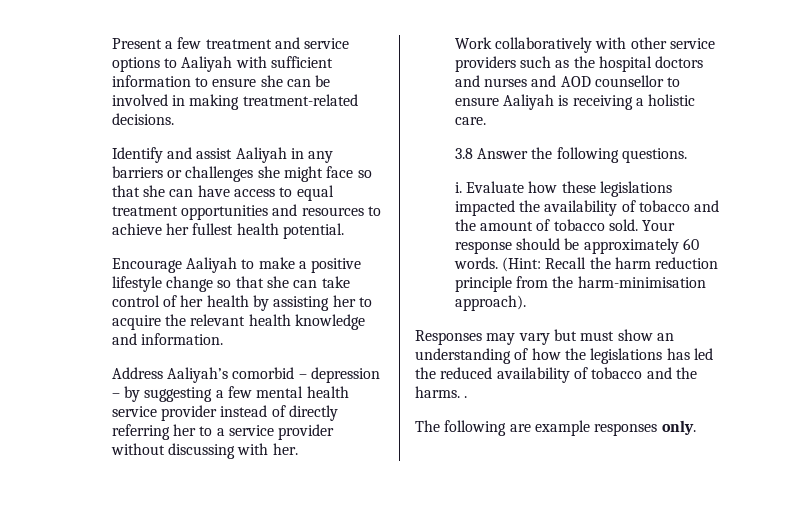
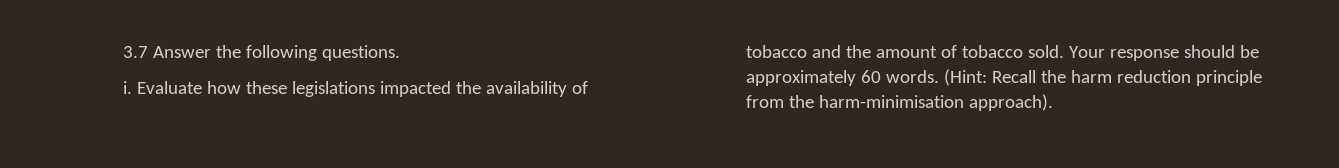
- Present a few treatment and service options to Aaliyah with sufficient information to ensure she can be involved in making treatment-related decisions.
- Identify and assist Aaliyah in any barriers or challenges she might face so that she can have access to equal treatment opportunities and resources to achieve her fullest health potential.
- Encourage Aaliyah to make a positive lifestyle change so that she can take control of her health by assisting her to acquire the relevant health knowledge and information.
- Address Aaliyah’s comorbid – depression – by suggesting a few mental health service provider instead of directly referring her to a service provider without discussing with her.
- Work collaboratively with other service providers such as the hospital doctors and nurses and AOD counsellor to ensure Aaliyah is receiving a holistic care.
- 3.8 Answer the following questions.
+ 3.7 Answer the following questions.
- Responses may vary but must show an understanding of how the legislations has led the reduced availability of tobacco and the harms. .
- The following are example responses only.

